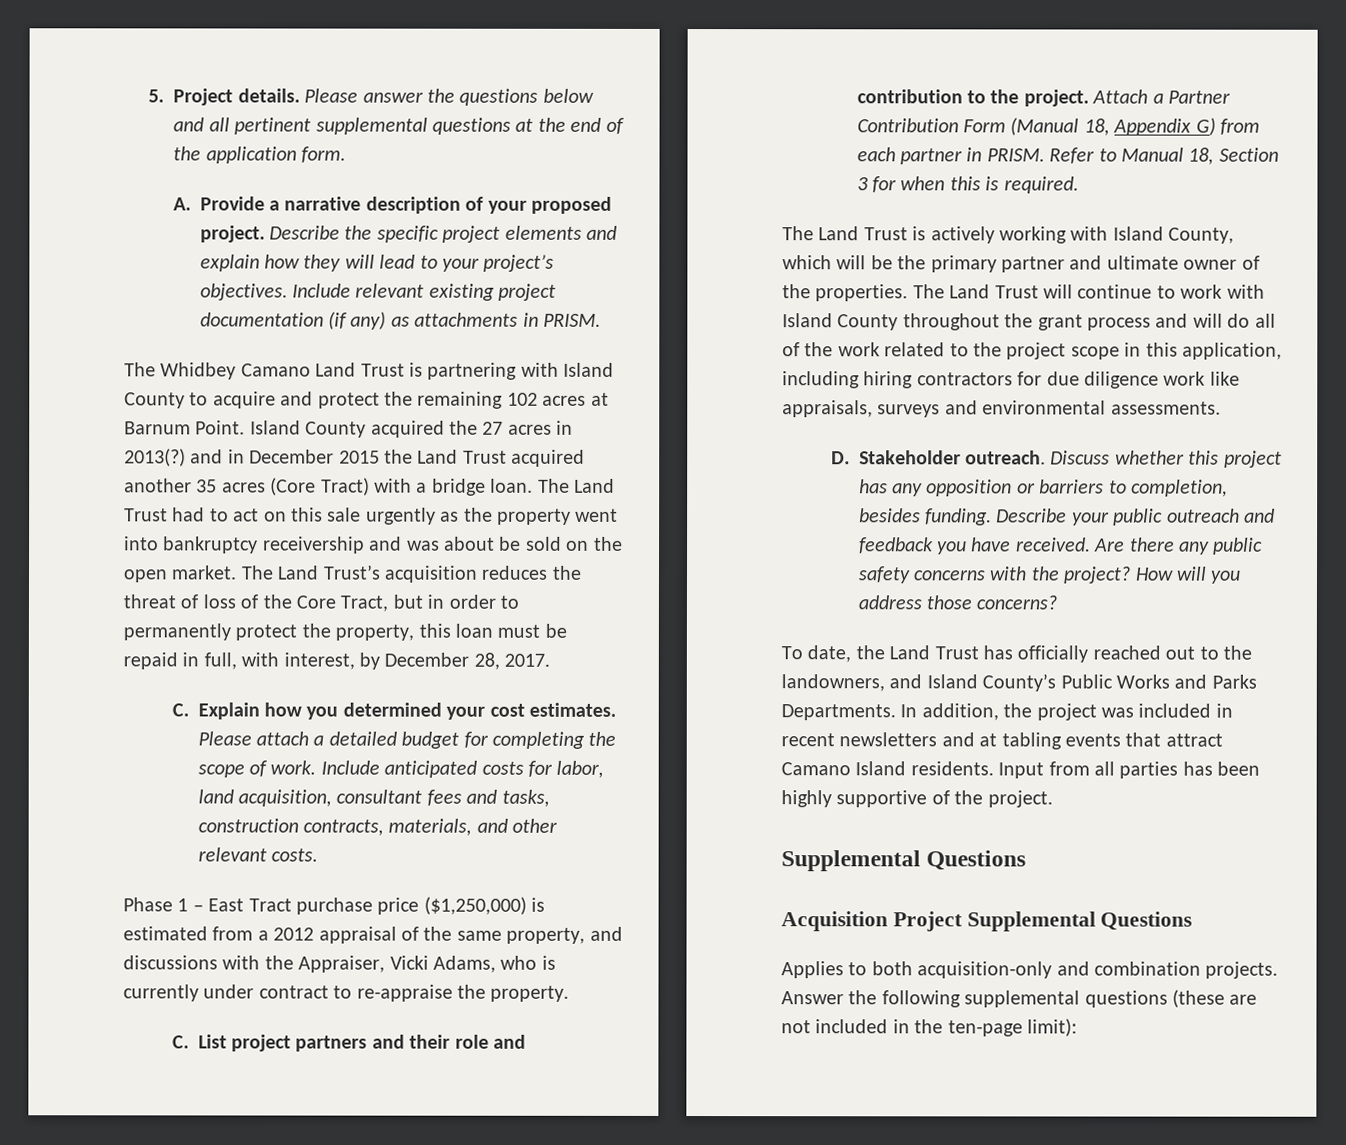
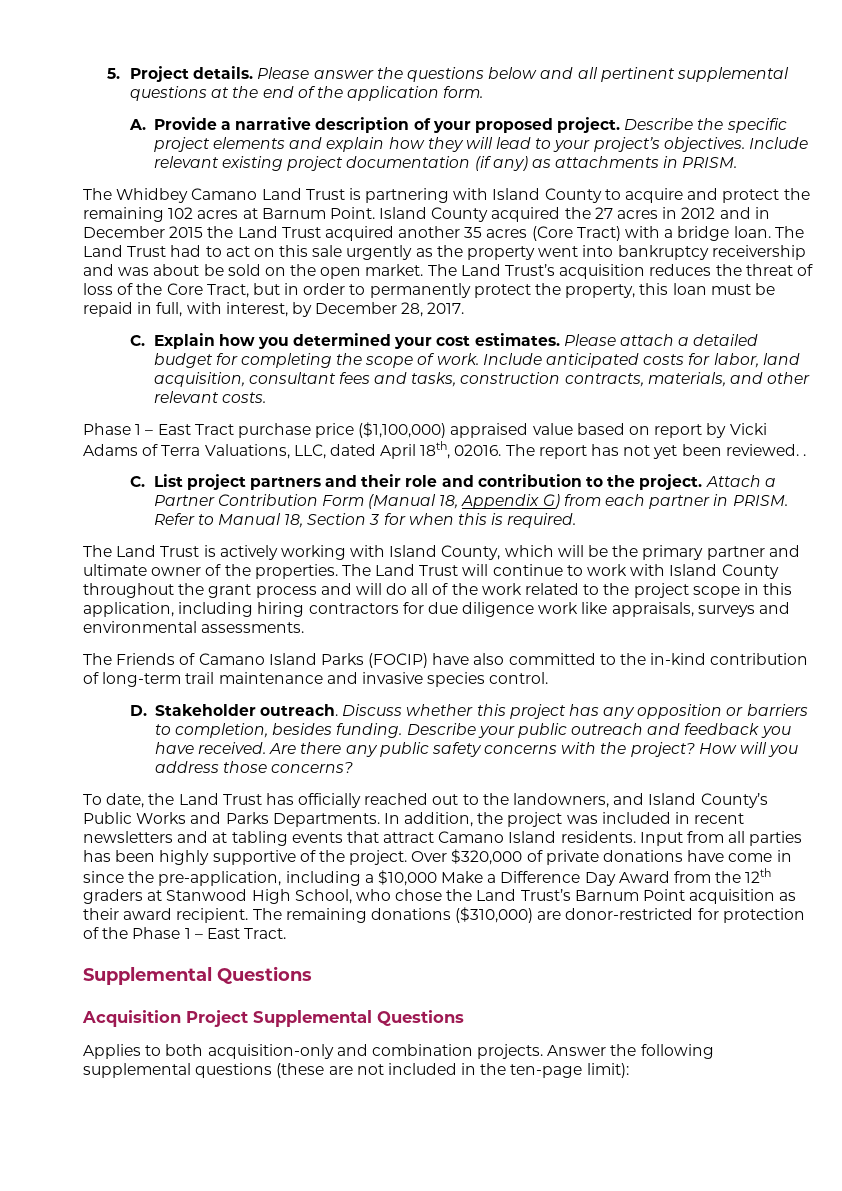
- Island County acquired the 27 acres in 2013(?) and in December 2015 the Land Trust acquired another 35 acres (Core Tract) with a bridge loan.
+ Island County acquired the 27 acres in 2012 and in December 2015 the Land Trust acquired another 35 acres (Core Tract) with a bridge loan.
- Phase 1 – East Tract purchase price ($1,250,000) is estimated from a 2012 appraisal of the same property, and discussions with the Appraiser, Vicki Adams, who is currently under contract to re-appraise the property.
+ Phase 1 – East Tract purchase price ($1,100,000) appraised value based on report by Vicki Adams of Terra Valuations, LLC, dated April 18th, 02016. The report has not yet been reviewed. .
+ The Friends of Camano Island Parks (FOCIP) have also committed to the in-kind contribution of long-term trail maintenance and invasive species control.
+ Over $320,000 of private donations have come in since the pre-application, including a $10,000 Make a Difference Day Award from the 12th graders at Stanwood High School, who chose the Land Trust’s Barnum Point acquisition as their award recipient. The remaining donations ($310,000) are donor-restricted for protection of the Phase 1 – East Tract.

